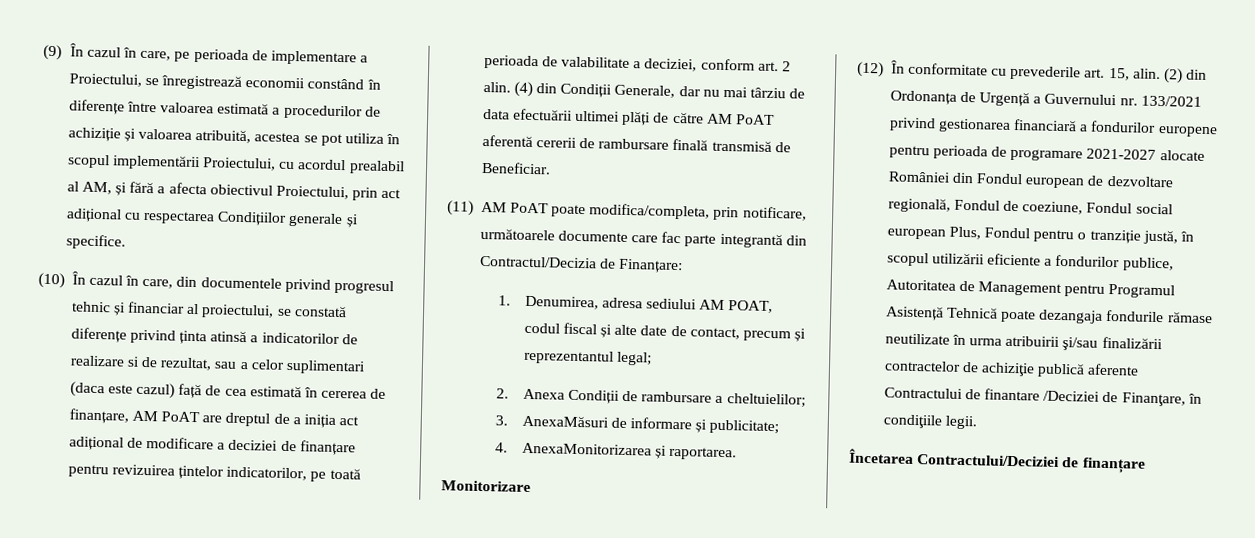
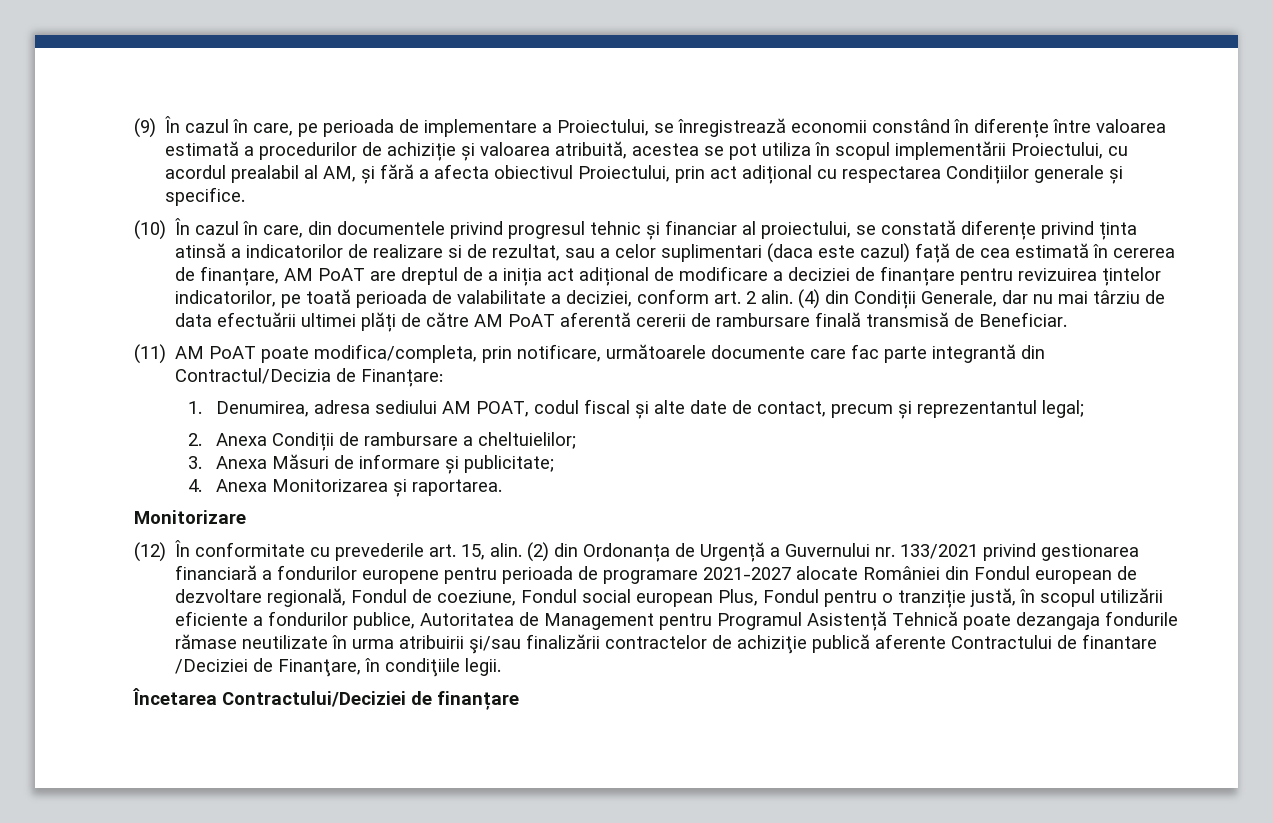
- 3. AnexaMăsuri de informare și publicitate;
+ 3. Anexa Măsuri de informare și publicitate;
- 4. AnexaMonitorizarea și raportarea.
+ 4. Anexa Monitorizarea și raportarea.

